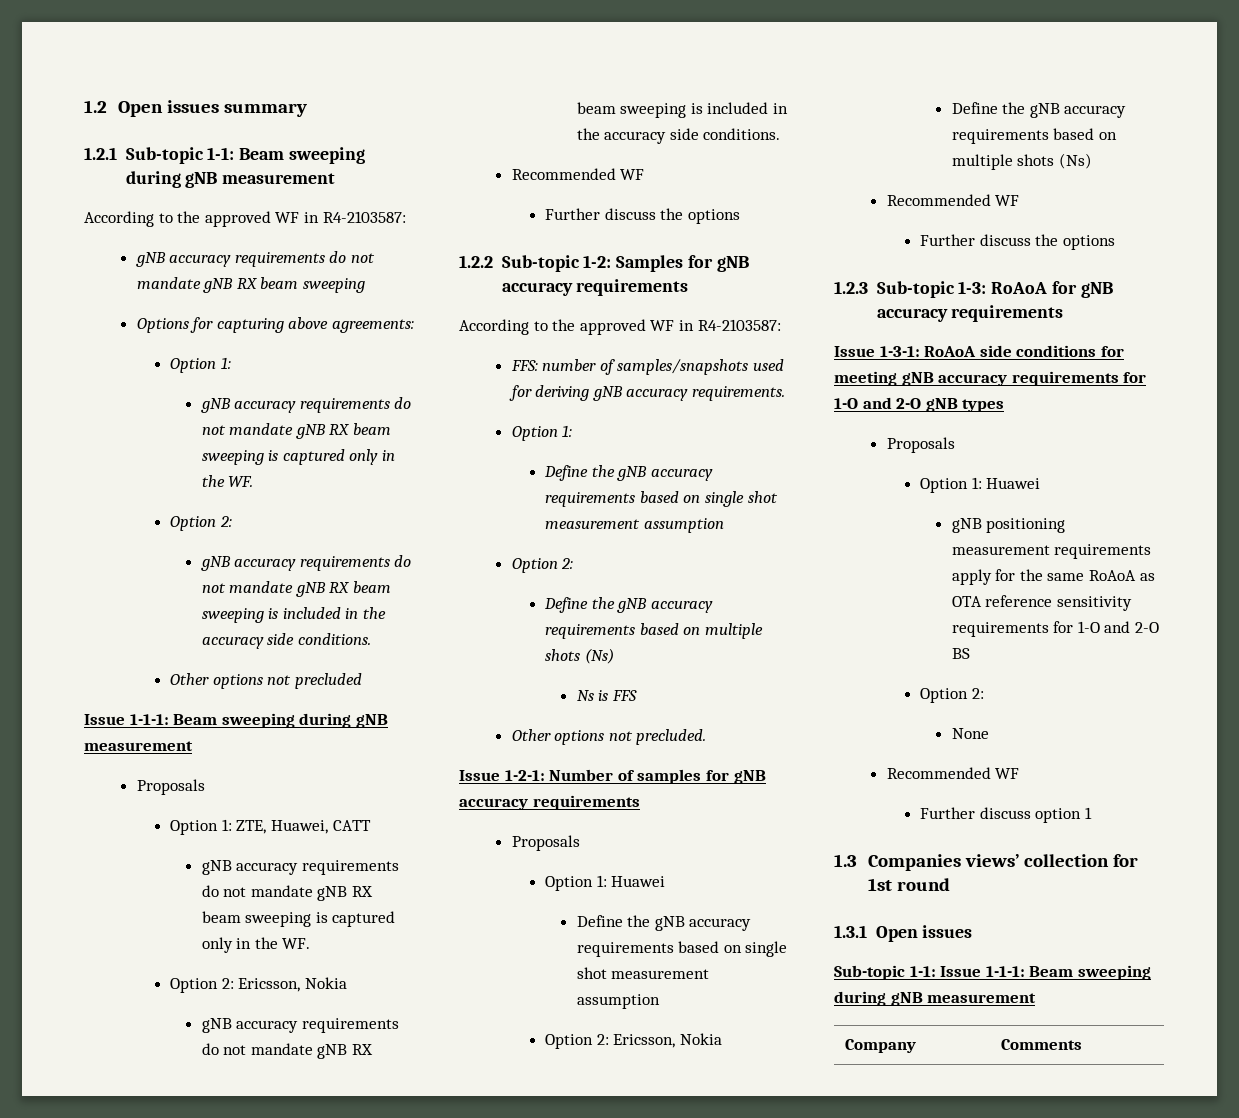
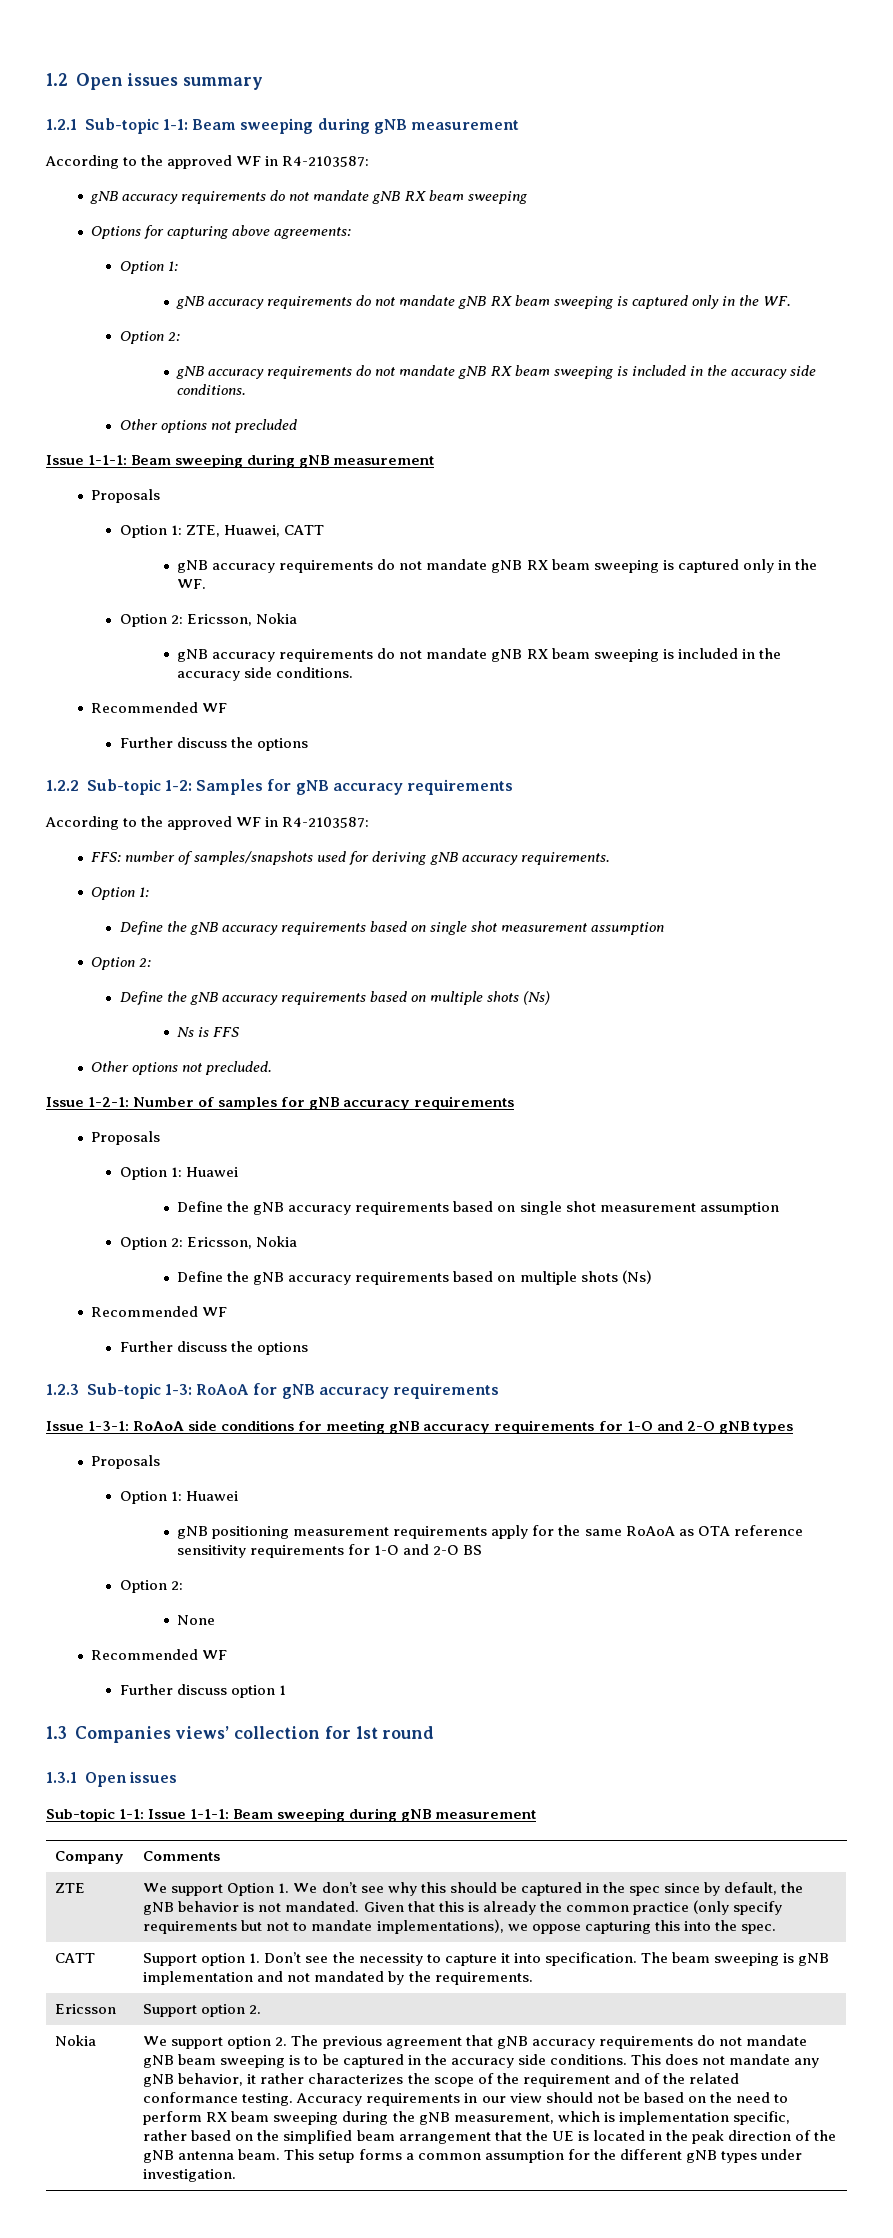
+ ZTE | We support Option 1. We don’t see why this should be captured in the spec since by default, the gNB behavior is not mandated. Given that this is already the common practice (only specify requirements but not to mandate implementations), we oppose capturing this into the spec.
+ CATT | Support option 1. Don’t see the necessity to capture it into specification. The beam sweeping is gNB implementation and not mandated by the requirements.
+ Ericsson | Support option 2.
+ Nokia | We support option 2. The previous agreement that gNB accuracy requirements do not mandate gNB beam sweeping is to be captured in the accuracy side conditions. This does not mandate any gNB behavior, it rather characterizes the scope of the requirement and of the related conformance testing. Accuracy requirements in our view should not be based on the need to perform RX beam sweeping during the gNB measurement, which is implementation specific, rather based on the simplified beam arrangement that the UE is located in the peak direction of the gNB antenna beam. This setup forms a common assumption for the different gNB types under investigation.

